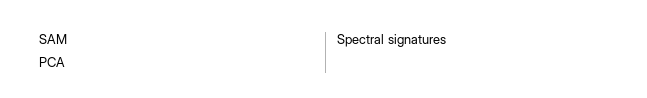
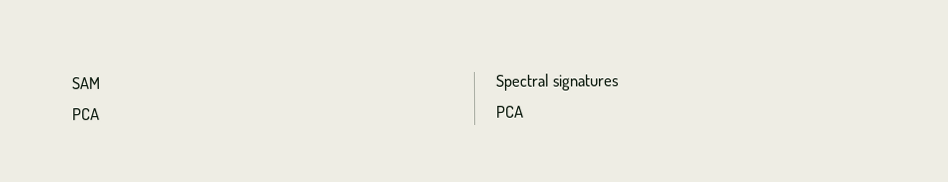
  Spectral signatures
+ PCA

